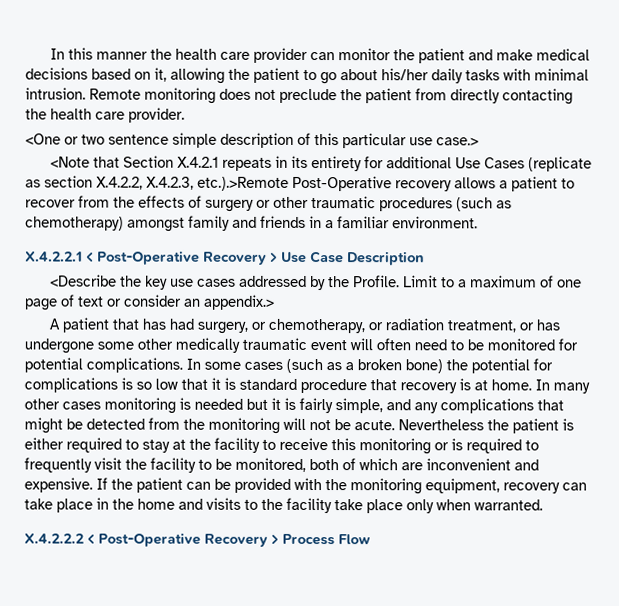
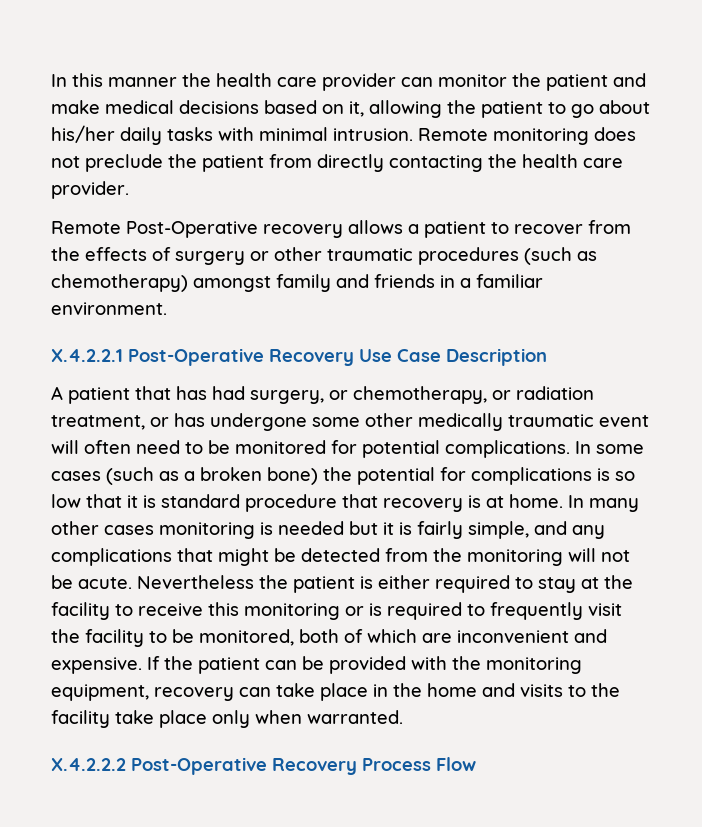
- <One or two sentence simple description of this particular use case.>
- <Note that Section X.4.2.1 repeats in its entirety for additional Use Cases (replicate as section X.4.2.2, X.4.2.3, etc.).>Remote Post-Operative recovery allows a patient to recover from the effects of surgery or other traumatic procedures (such as chemotherapy) amongst family and friends in a familiar environment.
+ Remote Post-Operative recovery allows a patient to recover from the effects of surgery or other traumatic procedures (such as chemotherapy) amongst family and friends in a familiar environment.
- X.4.2.2.1 < Post-Operative Recovery > Use Case Description
+ X.4.2.2.1 Post-Operative Recovery Use Case Description
- <Describe the key use cases addressed by the Profile. Limit to a maximum of one page of text or consider an appendix.>
- X.4.2.2.2 < Post-Operative Recovery > Process Flow
+ X.4.2.2.2 Post-Operative Recovery Process Flow

